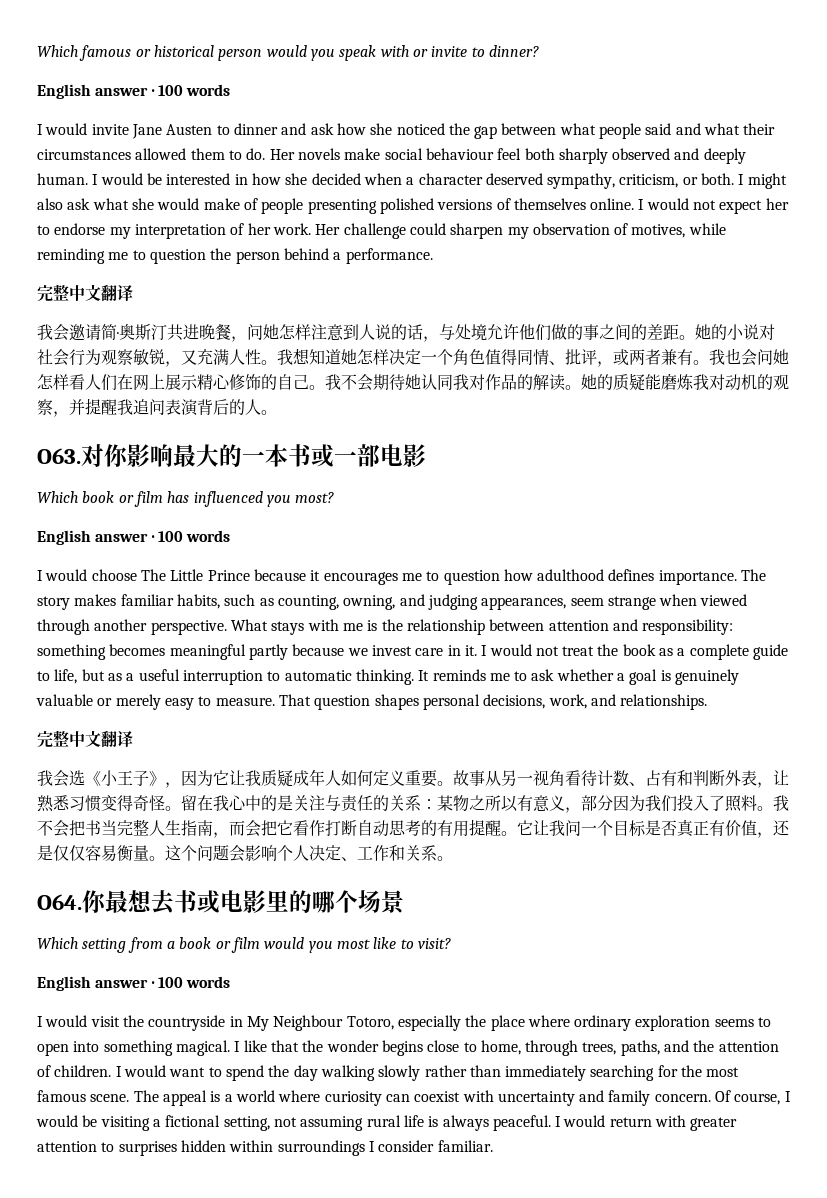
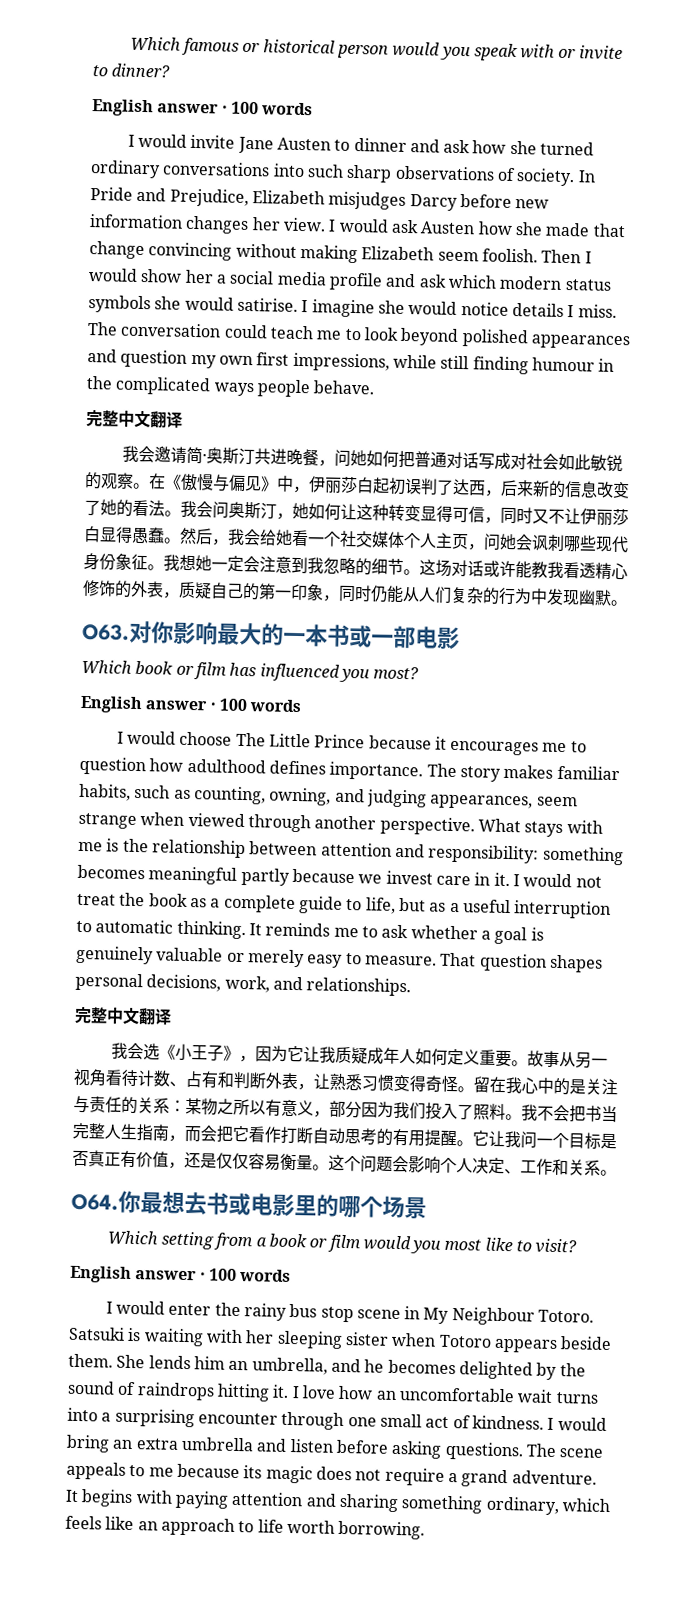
- I would invite Jane Austen to dinner and ask how she noticed the gap between what people said and what their circumstances allowed them to do. Her novels make social behaviour feel both sharply observed and deeply human. I would be interested in how she decided when a character deserved sympathy, criticism, or both. I might also ask what she would make of people presenting polished versions of themselves online. I would not expect her to endorse my interpretation of her work. Her challenge could sharpen my observation of motives, while reminding me to question the person behind a performance.
+ I would invite Jane Austen to dinner and ask how she turned ordinary conversations into such sharp observations of society. In Pride and Prejudice, Elizabeth misjudges Darcy before new information changes her view. I would ask Austen how she made that change convincing without making Elizabeth seem foolish. Then I would show her a social media profile and ask which modern status symbols she would satirise. I imagine she would notice details I miss. The conversation could teach me to look beyond polished appearances and question my own first impressions, while still finding humour in the complicated ways people behave.
- 我会邀请简·奥斯汀共进晚餐，问她怎样注意到人说的话，与处境允许他们做的事之间的差距。她的小说对社会行为观察敏锐，又充满人性。我想知道她怎样决定一个角色值得同情、批评，或两者兼有。我也会问她怎样看人们在网上展示精心修饰的自己。我不会期待她认同我对作品的解读。她的质疑能磨炼我对动机的观察，并提醒我追问表演背后的人。
+ 我会邀请简·奥斯汀共进晚餐，问她如何把普通对话写成对社会如此敏锐的观察。在《傲慢与偏见》中，伊丽莎白起初误判了达西，后来新的信息改变了她的看法。我会问奥斯汀，她如何让这种转变显得可信，同时又不让伊丽莎白显得愚蠢。然后，我会给她看一个社交媒体个人主页，问她会讽刺哪些现代身份象征。我想她一定会注意到我忽略的细节。这场对话或许能教我看透精心修饰的外表，质疑自己的第一印象，同时仍能从人们复杂的行为中发现幽默。
- I would visit the countryside in My Neighbour Totoro, especially the place where ordinary exploration seems to open into something magical. I like that the wonder begins close to home, through trees, paths, and the attention of children. I would want to spend the day walking slowly rather than immediately searching for the most famous scene. The appeal is a world where curiosity can coexist with uncertainty and family concern. Of course, I would be visiting a fictional setting, not assuming rural life is always peaceful. I would return with greater attention to surprises hidden within surroundings I consider familiar.
+ I would enter the rainy bus stop scene in My Neighbour Totoro. Satsuki is waiting with her sleeping sister when Totoro appears beside them. She lends him an umbrella, and he becomes delighted by the sound of raindrops hitting it. I love how an uncomfortable wait turns into a surprising encounter through one small act of kindness. I would bring an extra umbrella and listen before asking questions. The scene appeals to me because its magic does not require a grand adventure. It begins with paying attention and sharing something ordinary, which feels like an approach to life worth borrowing.

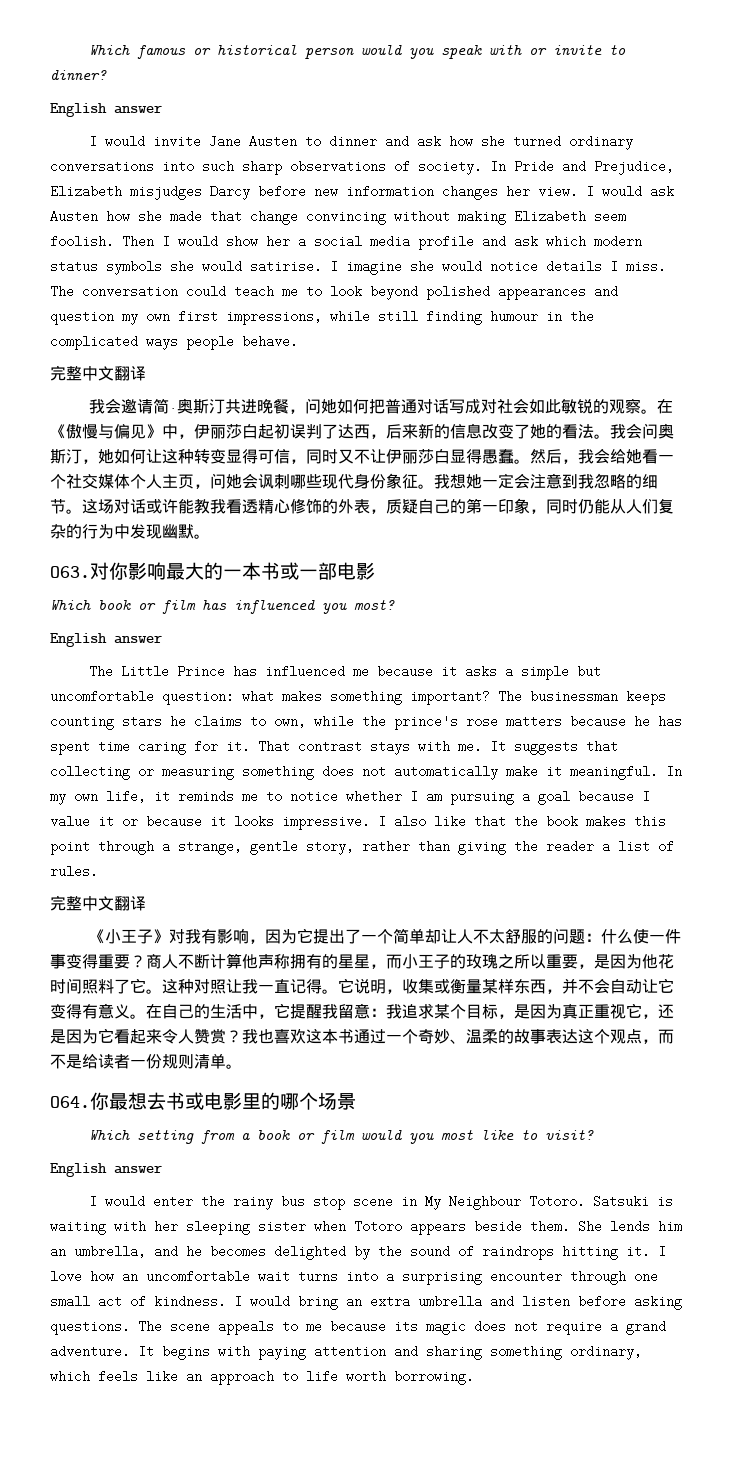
  Which famous or historical person would you speak with or invite to dinner?
- English answer · 100 words
+ English answer
  Which book or film has influenced you most?
- English answer · 100 words
- I would choose The Little Prince because it encourages me to question how adulthood defines importance. The story makes familiar habits, such as counting, owning, and judging appearances, seem strange when viewed through another perspective. What stays with me is the relationship between attention and responsibility: something becomes meaningful partly because we invest care in it. I would not treat the book as a complete guide to life, but as a useful interruption to automatic thinking. It reminds me to ask whether a goal is genuinely valuable or merely easy to measure. That question shapes personal decisions, work, and relationships.
+ English answer
+ The Little Prince has influenced me because it asks a simple but uncomfortable question: what makes something important? The businessman keeps counting stars he claims to own, while the prince's rose matters because he has spent time caring for it. That contrast stays with me. It suggests that collecting or measuring something does not automatically make it meaningful. In my own life, it reminds me to notice whether I am pursuing a goal because I value it or because it looks impressive. I also like that the book makes this point through a strange, gentle story, rather than giving the reader a list of rules.
  完整中文翻译
- 我会选《小王子》，因为它让我质疑成年人如何定义重要。故事从另一视角看待计数、占有和判断外表，让熟悉习惯变得奇怪。留在我心中的是关注与责任的关系：某物之所以有意义，部分因为我们投入了照料。我不会把书当完整人生指南，而会把它看作打断自动思考的有用提醒。它让我问一个目标是否真正有价值，还是仅仅容易衡量。这个问题会影响个人决定、工作和关系。
+ 《小王子》对我有影响，因为它提出了一个简单却让人不太舒服的问题：什么使一件事变得重要？商人不断计算他声称拥有的星星，而小王子的玫瑰之所以重要，是因为他花时间照料了它。这种对照让我一直记得。它说明，收集或衡量某样东西，并不会自动让它变得有意义。在自己的生活中，它提醒我留意：我追求某个目标，是因为真正重视它，还是因为它看起来令人赞赏？我也喜欢这本书通过一个奇妙、温柔的故事表达这个观点，而不是给读者一份规则清单。
  Which setting from a book or film would you most like to visit?
- English answer · 100 words
+ English answer

